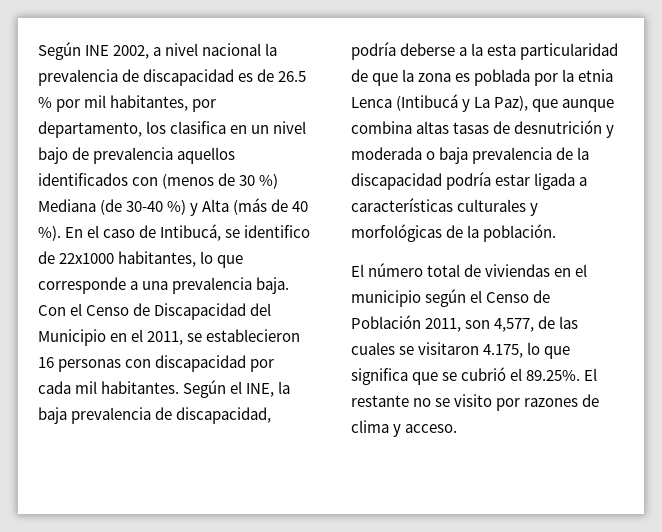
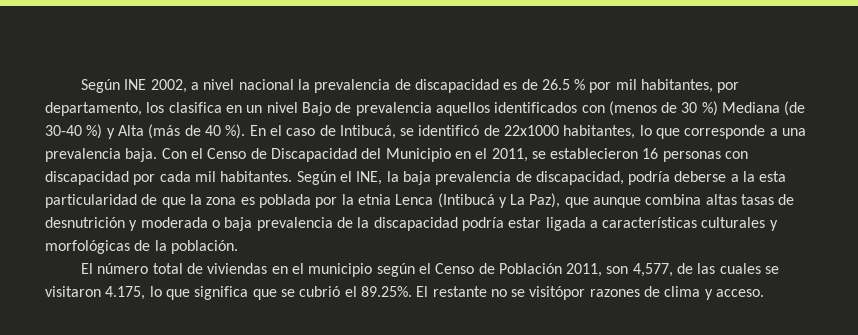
- Según INE 2002, a nivel nacional la prevalencia de discapacidad es de 26.5 % por mil habitantes, por departamento, los clasifica en un nivel bajo de prevalencia aquellos identificados con (menos de 30 %) Mediana (de 30-40 %) y Alta (más de 40 %).
+ Según INE 2002, a nivel nacional la prevalencia de discapacidad es de 26.5 % por mil habitantes, por departamento, los clasifica en un nivel Bajo de prevalencia aquellos identificados con (menos de 30 %) Mediana (de 30-40 %) y Alta (más de 40 %).
- En el caso de Intibucá, se identifico de 22x1000 habitantes, lo que corresponde a una prevalencia baja.
+ En el caso de Intibucá, se identificó de 22x1000 habitantes, lo que corresponde a una prevalencia baja.
- El número total de viviendas en el municipio según el Censo de Población 2011, son 4,577, de las cuales se visitaron 4.175, lo que significa que se cubrió el 89.25%. El restante no se visito por razones de clima y acceso.
+ El número total de viviendas en el municipio según el Censo de Población 2011, son 4,577, de las cuales se visitaron 4.175, lo que significa que se cubrió el 89.25%. El restante no se visitópor razones de clima y acceso.

